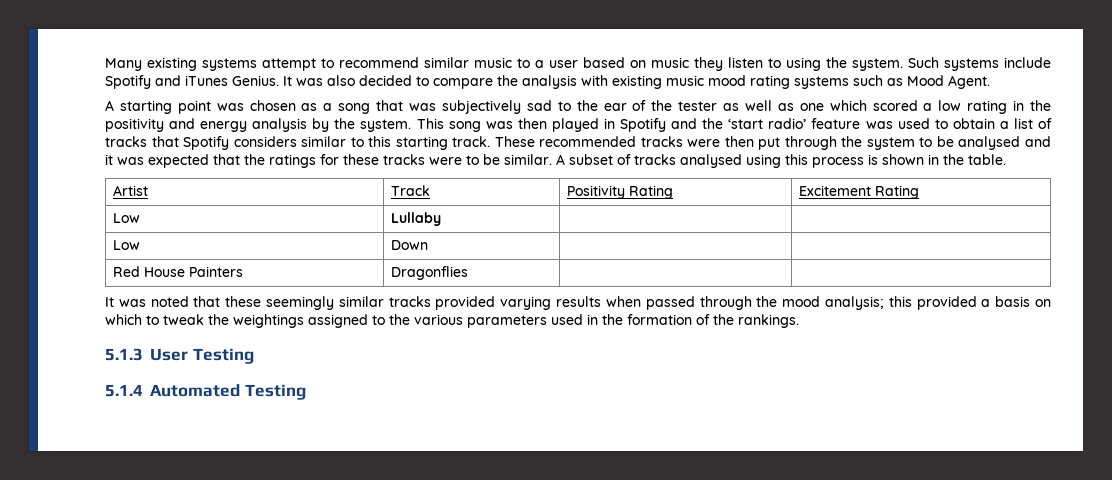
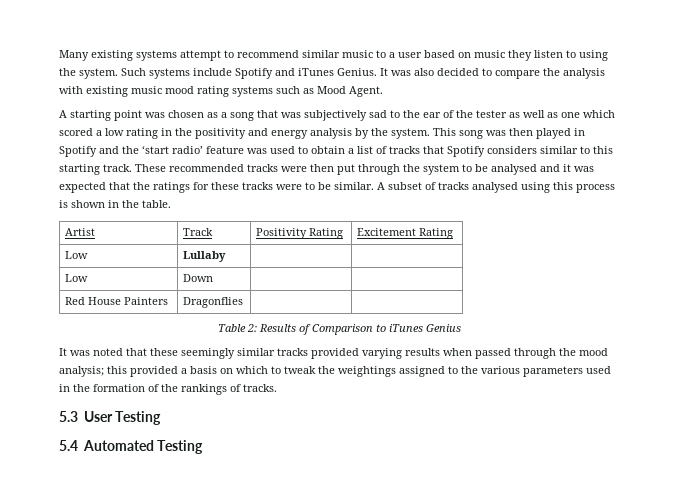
+ Table 2: Results of Comparison to iTunes Genius
- It was noted that these seemingly similar tracks provided varying results when passed through the mood analysis; this provided a basis on which to tweak the weightings assigned to the various parameters used in the formation of the rankings.
- 5.1.3 User Testing
+ It was noted that these seemingly similar tracks provided varying results when passed through the mood analysis; this provided a basis on which to tweak the weightings assigned to the various parameters used in the formation of the rankings of tracks.
+ 5.3 User Testing
- 5.1.4 Automated Testing
+ 5.4 Automated Testing

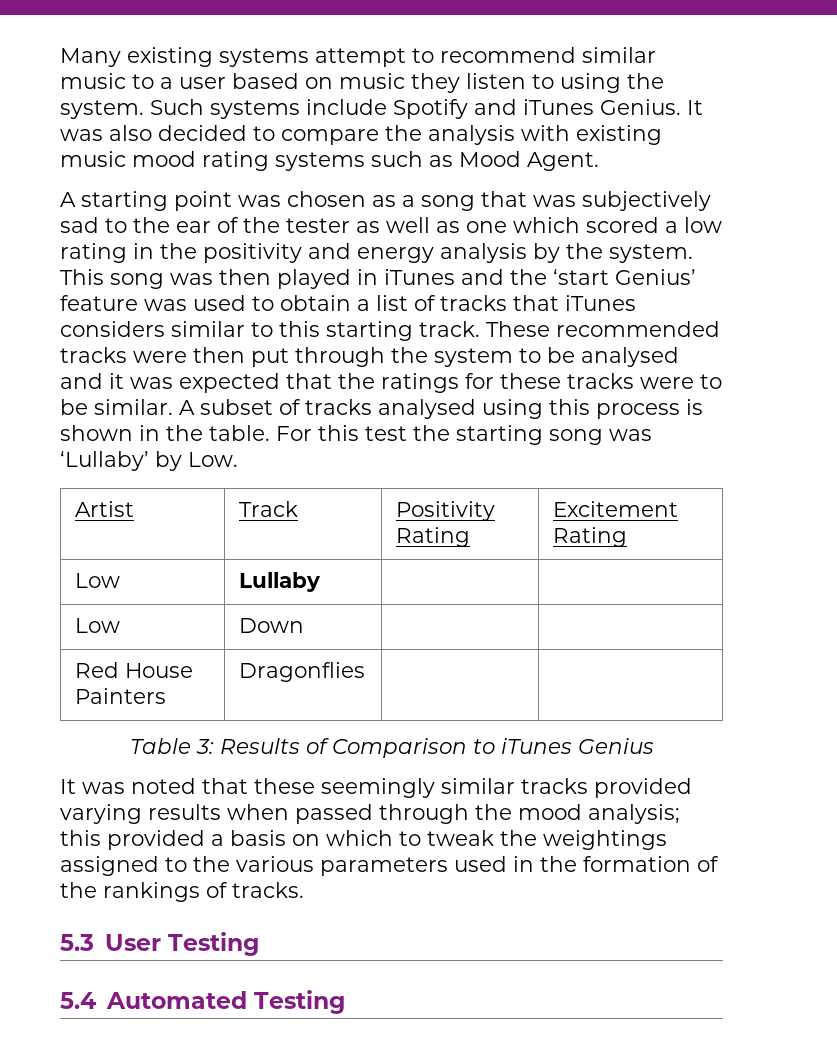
- This song was then played in Spotify and the ‘start radio’ feature was used to obtain a list of tracks that Spotify considers similar to this starting track.
+ This song was then played in iTunes and the ‘start Genius’ feature was used to obtain a list of tracks that iTunes considers similar to this starting track.
+ For this test the starting song was ‘Lullaby’ by Low.
- Table 2: Results of Comparison to iTunes Genius
+ Table 3: Results of Comparison to iTunes Genius

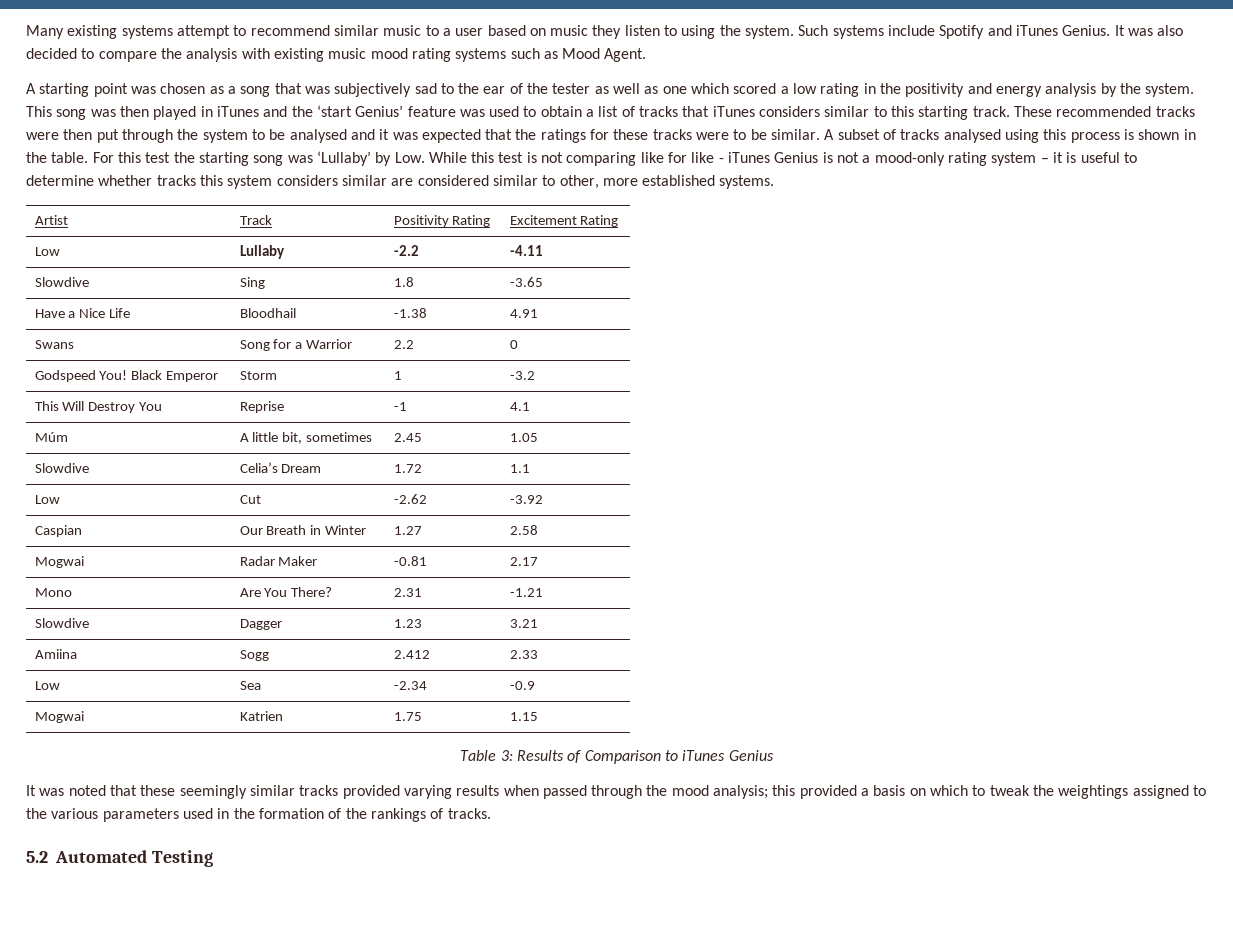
- For this test the starting song was ‘Lullaby’ by Low.
+ For this test the starting song was ‘Lullaby’ by Low. While this test is not comparing like for like - iTunes Genius is not a mood-only rating system – it is useful to determine whether tracks this system considers similar are considered similar to other, more established systems.
- Low | Lullaby | |
- Low | Down | |
- Red House Painters | Dragonflies | |
+ Low | Lullaby | -2.2 | -4.11
+ Slowdive | Sing | 1.8 | -3.65
+ Have a Nice Life | Bloodhail | -1.38 | 4.91
+ Swans | Song for a Warrior | 2.2 | 0
+ Godspeed You! Black Emperor | Storm | 1 | -3.2
+ This Will Destroy You | Reprise | -1 | 4.1
+ Múm | A little bit, sometimes | 2.45 | 1.05
+ Slowdive | Celia’s Dream | 1.72 | 1.1
+ Low | Cut | -2.62 | -3.92
+ Caspian | Our Breath in Winter | 1.27 | 2.58
+ Mogwai | Radar Maker | -0.81 | 2.17
+ Mono | Are You There? | 2.31 | -1.21
+ Slowdive | Dagger | 1.23 | 3.21
+ Amiina | Sogg | 2.412 | 2.33
+ Low | Sea | -2.34 | -0.9
+ Mogwai | Katrien | 1.75 | 1.15
- 5.3 User Testing
- 5.4 Automated Testing
+ 5.2 Automated Testing

